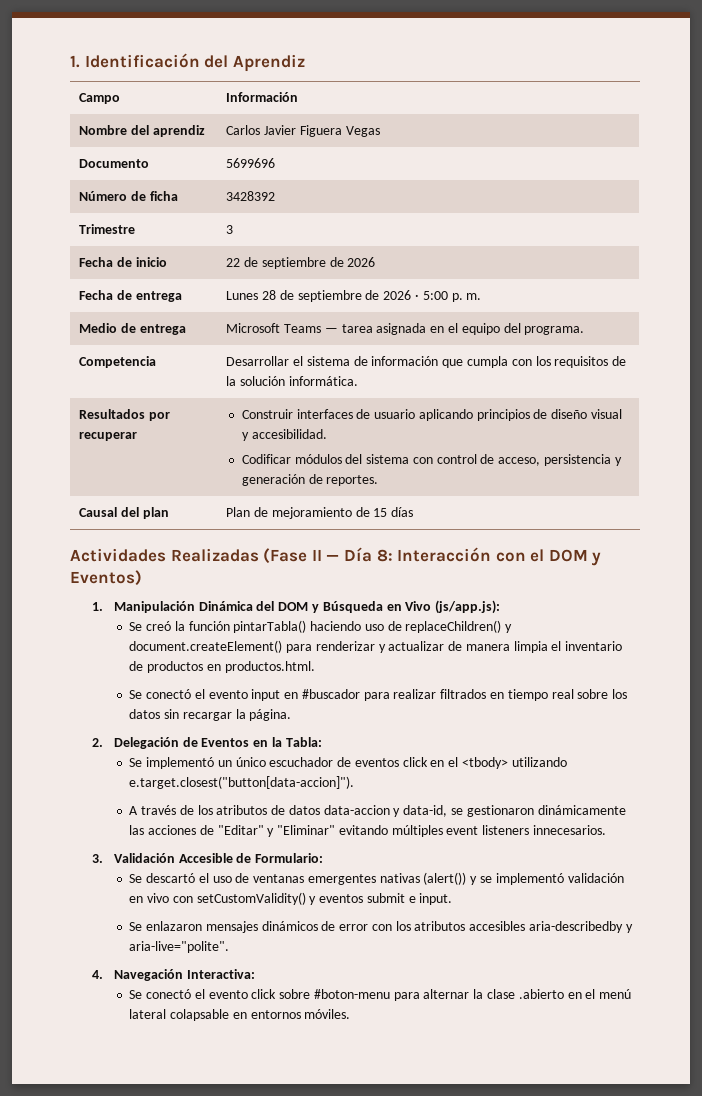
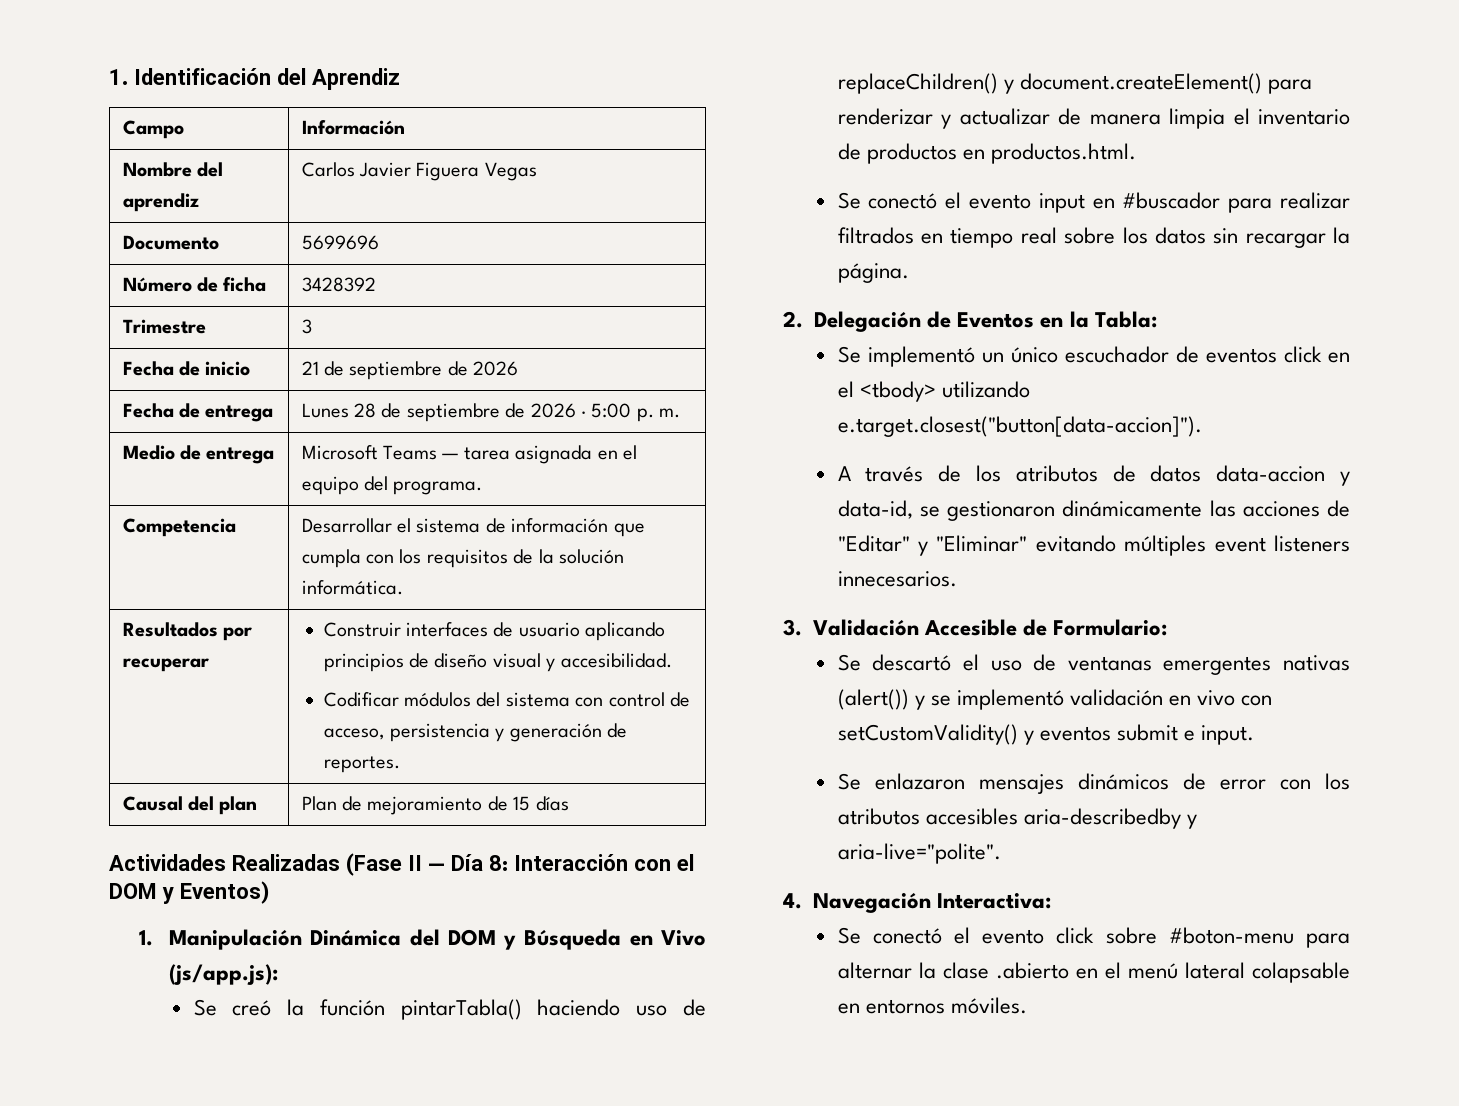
- Fecha de inicio | 22 de septiembre de 2026
+ Fecha de inicio | 21 de septiembre de 2026

